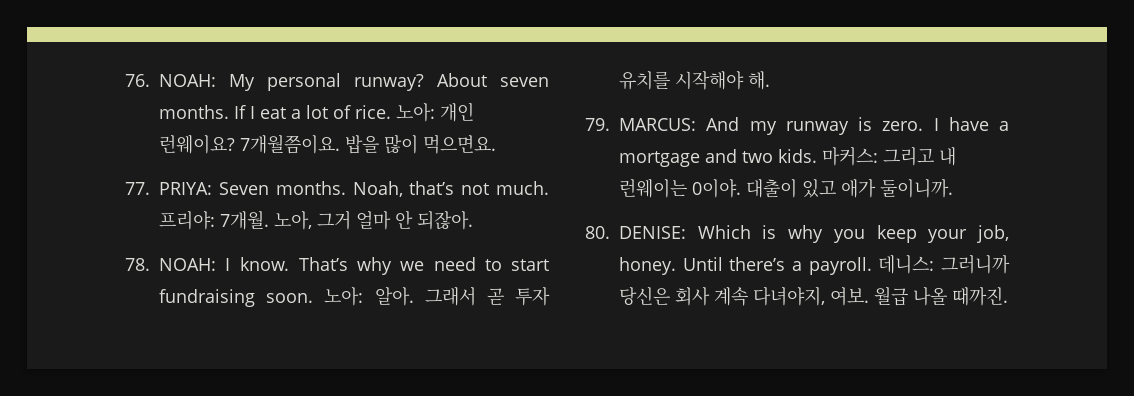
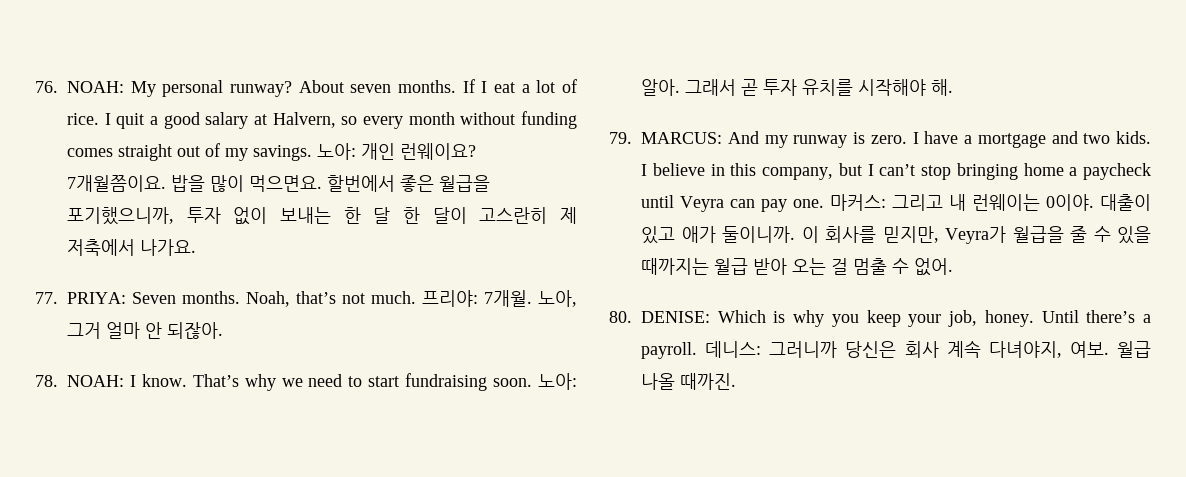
+ I quit a good salary at Halvern, so every month without funding comes straight out of my savings.
+ 할번에서 좋은 월급을 포기했으니까, 투자 없이 보내는 한 달 한 달이 고스란히 제 저축에서 나가요.
+ I believe in this company, but I can’t stop bringing home a paycheck until Veyra can pay one.
+ 이 회사를 믿지만, Veyra가 월급을 줄 수 있을 때까지는 월급 받아 오는 걸 멈출 수 없어.

